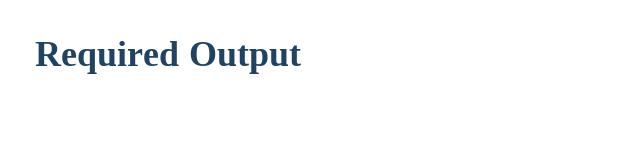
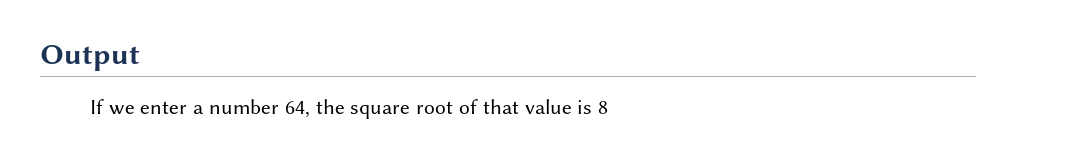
- Required Output
+ Output
+ If we enter a number 64, the square root of that value is 8

